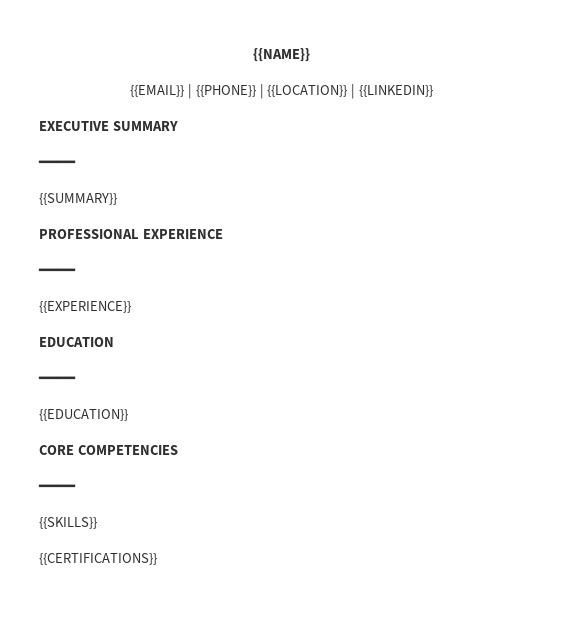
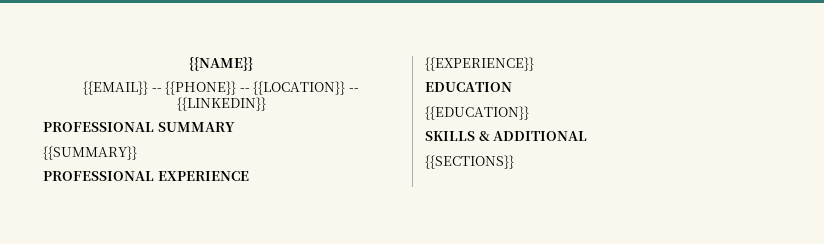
- {{EMAIL}} | {{PHONE}} | {{LOCATION}} | {{LINKEDIN}}
+ {{EMAIL}} -- {{PHONE}} -- {{LOCATION}} -- {{LINKEDIN}}
- EXECUTIVE SUMMARY
- ━━━━
+ PROFESSIONAL SUMMARY
  PROFESSIONAL EXPERIENCE
- ━━━━
  EDUCATION
- ━━━━
- CORE COMPETENCIES
- ━━━━
- {{SKILLS}}
- {{CERTIFICATIONS}}
+ SKILLS & ADDITIONAL
+ {{SECTIONS}}

